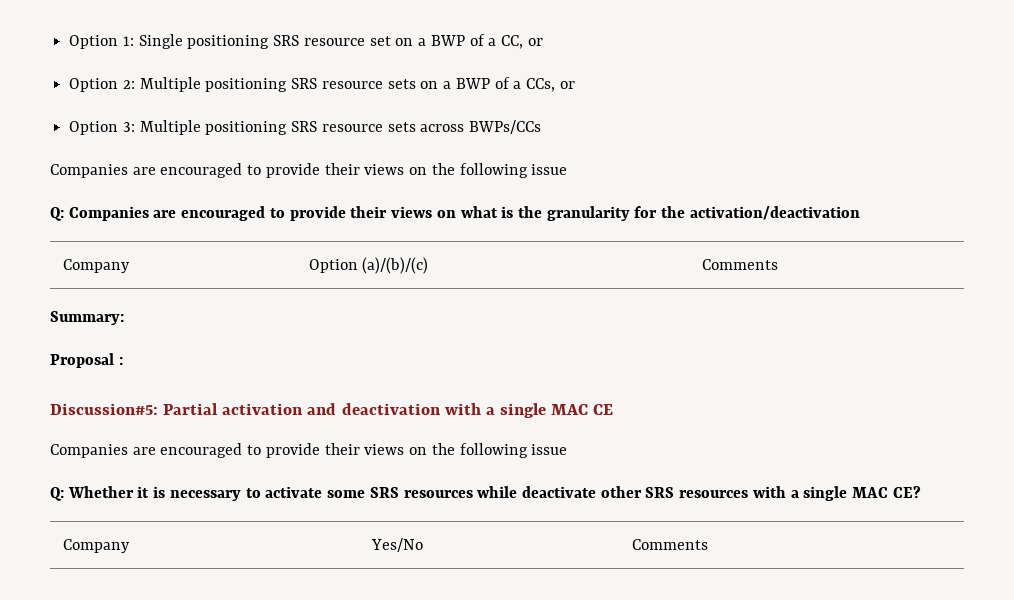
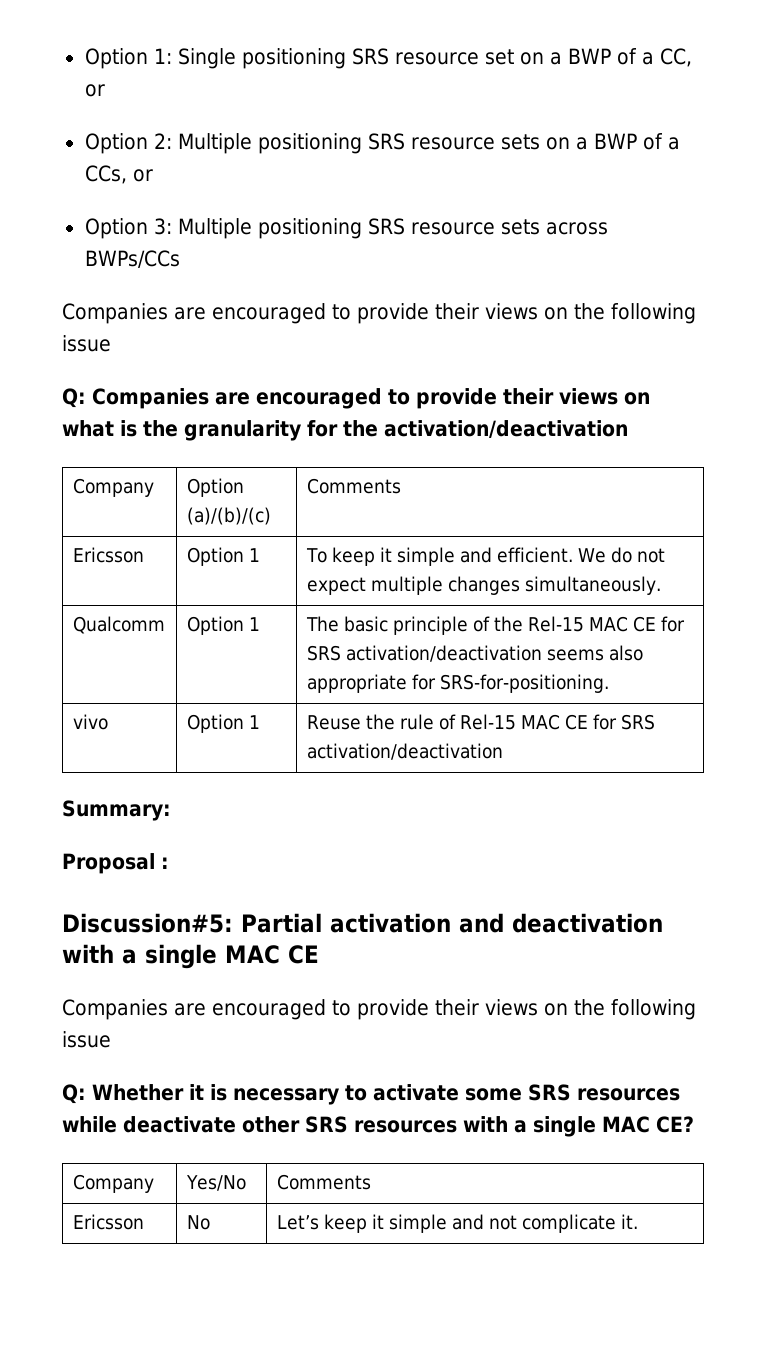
+ Ericsson | Option 1 | To keep it simple and efficient. We do not expect multiple changes simultaneously.
+ Qualcomm | Option 1 | The basic principle of the Rel-15 MAC CE for SRS activation/deactivation seems also appropriate for SRS-for-positioning.
+ vivo | Option 1 | Reuse the rule of Rel-15 MAC CE for SRS activation/deactivation
+ Ericsson | No | Let’s keep it simple and not complicate it.

